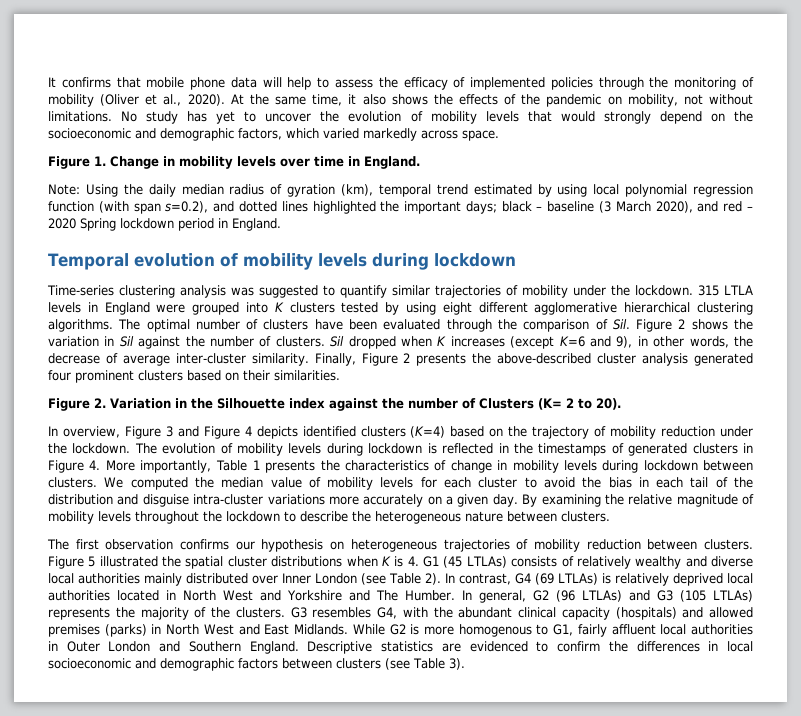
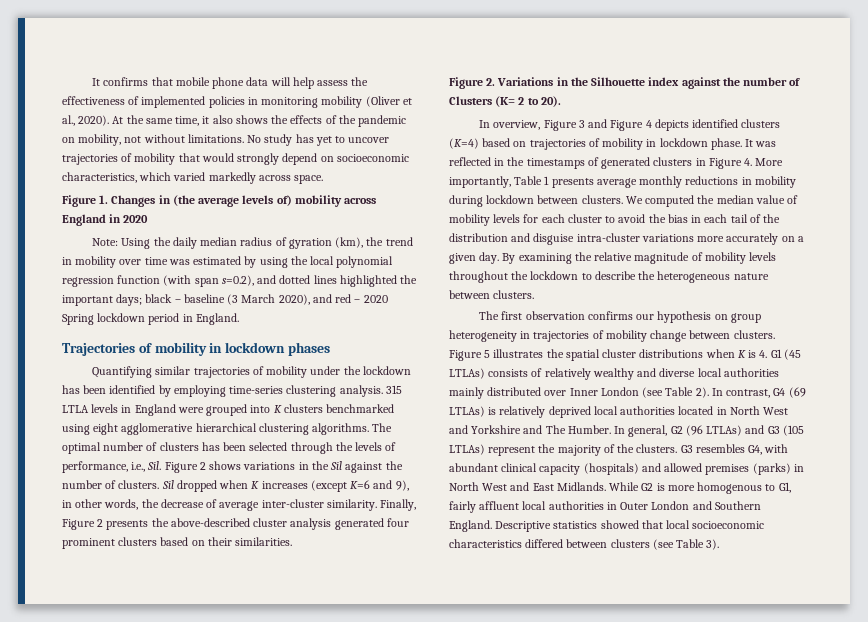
- It confirms that mobile phone data will help to assess the efficacy of implemented policies through the monitoring of mobility (Oliver et al., 2020).
+ It confirms that mobile phone data will help assess the effectiveness of implemented policies in monitoring mobility (Oliver et al., 2020).
- No study has yet to uncover the evolution of mobility levels that would strongly depend on the socioeconomic and demographic factors, which varied markedly across space.
+ No study has yet to uncover trajectories of mobility that would strongly depend on socioeconomic characteristics, which varied markedly across space.
- Figure 1. Change in mobility levels over time in England.
+ Figure 1. Changes in (the average levels of) mobility across England in 2020
- Note: Using the daily median radius of gyration (km), temporal trend estimated by using local polynomial regression function (with span s=0.2), and dotted lines highlighted the important days; black – baseline (3 March 2020), and red – 2020 Spring lockdown period in England.
+ Note: Using the daily median radius of gyration (km), the trend in mobility over time was estimated by using the local polynomial regression function (with span s=0.2), and dotted lines highlighted the important days; black – baseline (3 March 2020), and red – 2020 Spring lockdown period in England.
- Temporal evolution of mobility levels during lockdown
- Time-series clustering analysis was suggested to quantify similar trajectories of mobility under the lockdown.
+ Trajectories of mobility in lockdown phases
+ Quantifying similar trajectories of mobility under the lockdown has been identified by employing time-series clustering analysis.
- 315 LTLA levels in England were grouped into K clusters tested by using eight different agglomerative hierarchical clustering algorithms.
+ 315 LTLA levels in England were grouped into K clusters benchmarked using eight agglomerative hierarchical clustering algorithms.
- The optimal number of clusters have been evaluated through the comparison of Sil. Figure 2 shows the variation in Sil against the number of clusters.
+ The optimal number of clusters has been selected through the levels of performance, i.e., Sil. Figure 2 shows variations in the Sil against the number of clusters.
- Figure 2. Variation in the Silhouette index against the number of Clusters (K= 2 to 20).
+ Figure 2. Variations in the Silhouette index against the number of Clusters (K= 2 to 20).
- In overview, Figure 3 and Figure 4 depicts identified clusters (K=4) based on the trajectory of mobility reduction under the lockdown. The evolution of mobility levels during lockdown is reflected in the timestamps of generated clusters in Figure 4. More importantly, Table 1 presents the characteristics of change in mobility levels during lockdown between clusters.
+ In overview, Figure 3 and Figure 4 depicts identified clusters (K=4) based on trajectories of mobility in lockdown phase. It was reflected in the timestamps of generated clusters in Figure 4. More importantly, Table 1 presents average monthly reductions in mobility during lockdown between clusters.
- The first observation confirms our hypothesis on heterogeneous trajectories of mobility reduction between clusters.
+ The first observation confirms our hypothesis on group heterogeneity in trajectories of mobility change between clusters.
- Figure 5 illustrated the spatial cluster distributions when K is 4. G1 (45 LTLAs) consists of relatively wealthy and diverse local authorities mainly distributed over Inner London (see Table 2).
+ Figure 5 illustrates the spatial cluster distributions when K is 4. G1 (45 LTLAs) consists of relatively wealthy and diverse local authorities mainly distributed over Inner London (see Table 2).
- In general, G2 (96 LTLAs) and G3 (105 LTLAs) represents the majority of the clusters.
+ In general, G2 (96 LTLAs) and G3 (105 LTLAs) represent the majority of the clusters.
- G3 resembles G4, with the abundant clinical capacity (hospitals) and allowed premises (parks) in North West and East Midlands.
+ G3 resembles G4, with abundant clinical capacity (hospitals) and allowed premises (parks) in North West and East Midlands.
- Descriptive statistics are evidenced to confirm the differences in local socioeconomic and demographic factors between clusters (see Table 3).
+ Descriptive statistics showed that local socioeconomic characteristics differed between clusters (see Table 3).

